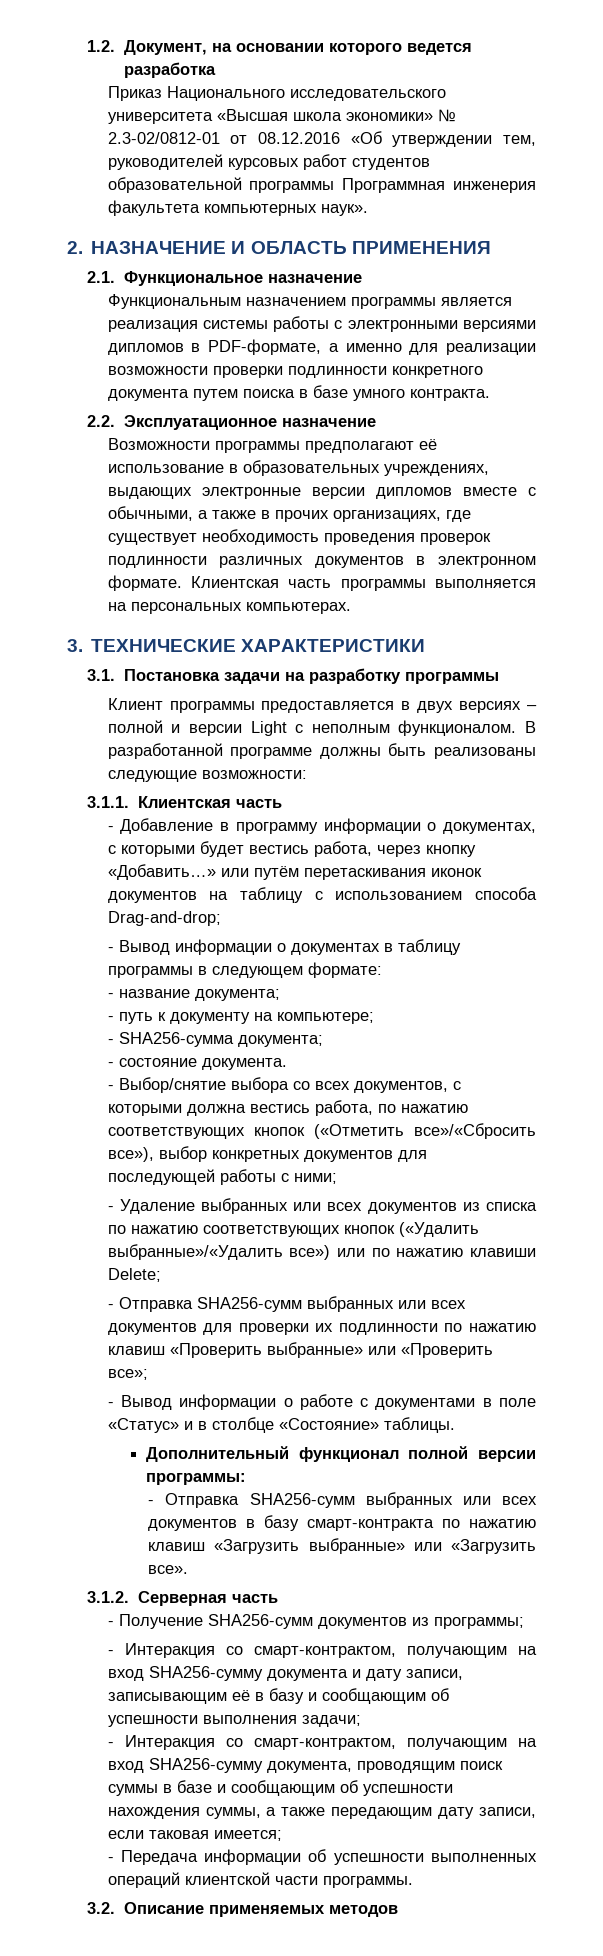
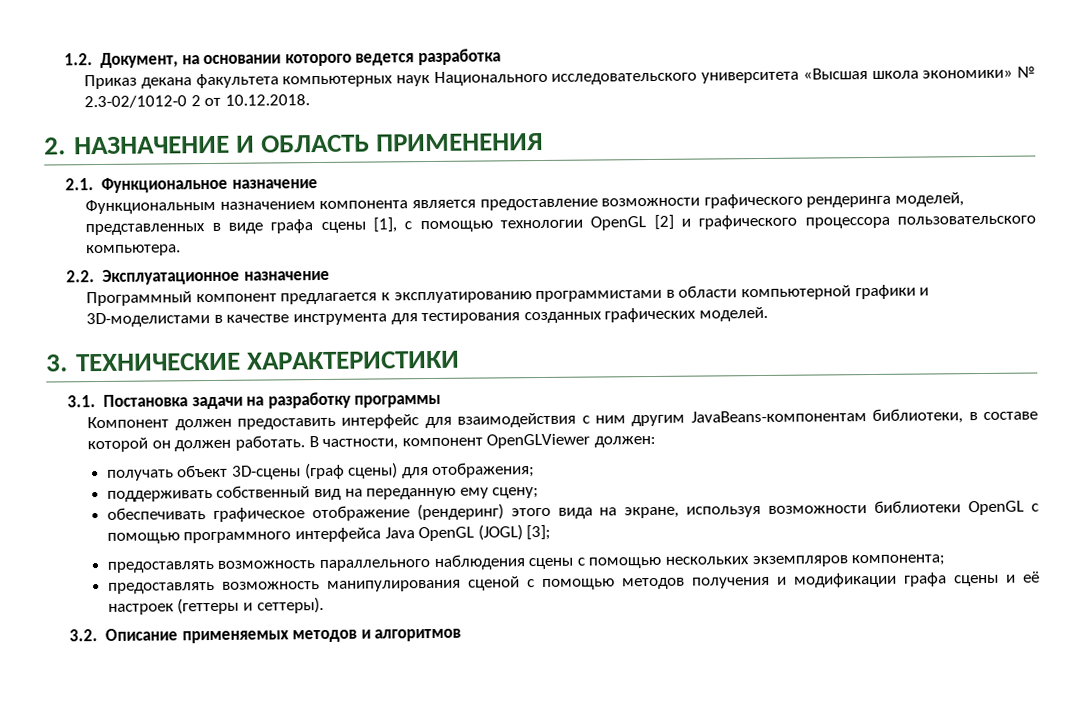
- Приказ Национального исследовательского университета «Высшая школа экономики» № 2.3-02/0812-01 от 08.12.2016 «Об утверждении тем, руководителей курсовых работ студентов образовательной программы Программная инженерия факультета компьютерных наук».
+ Приказ декана факультета компьютерных наук Национального исследовательского университета «Высшая школа экономики» № 2.3-02/1012-0 2 от 10.12.2018.
- Функциональным назначением программы является реализация системы работы с электронными версиями дипломов в PDF-формате, а именно для реализации возможности проверки подлинности конкретного документа путем поиска в базе умного контракта.
+ Функциональным назначением компонента является предоставление возможности графического рендеринга моделей, представленных в виде графа сцены [1], с помощью технологии OpenGL [2] и графического процессора пользовательского компьютера.
  2.2. Эксплуатационное назначение
- Возможности программы предполагают её использование в образовательных учреждениях, выдающих электронные версии дипломов вместе с обычными, а также в прочих организациях, где существует необходимость проведения проверок подлинности различных документов в электронном формате. Клиентская часть программы выполняется на персональных компьютерах.
+ Программный компонент предлагается к эксплуатированию программистами в области компьютерной графики и 3D-моделистами в качестве инструмента для тестирования созданных графических моделей.
- Клиент программы предоставляется в двух версиях – полной и версии Light с неполным функционалом. В разработанной программе должны быть реализованы следующие возможности:
- 3.1.1. Клиентская часть
- - Добавление в программу информации о документах, с которыми будет вестись работа, через кнопку «Добавить…» или путём перетаскивания иконок документов на таблицу с использованием способа Drag-and-drop;
- - Вывод информации о документах в таблицу программы в следующем формате:
- - название документа;
- - путь к документу на компьютере;
- - SHA256-сумма документа;
- - состояние документа.
- - Выбор/снятие выбора со всех документов, с которыми должна вестись работа, по нажатию соответствующих кнопок («Отметить все»/«Сбросить все»), выбор конкретных документов для последующей работы с ними;
- - Удаление выбранных или всех документов из списка по нажатию соответствующих кнопок («Удалить выбранные»/«Удалить все») или по нажатию клавиши Delete;
- - Отправка SHA256-сумм выбранных или всех документов для проверки их подлинности по нажатию клавиш «Проверить выбранные» или «Проверить все»;
- - Вывод информации о работе с документами в поле «Статус» и в столбце «Состояние» таблицы.
- Дополнительный функционал полной версии программы:
- - Отправка SHA256-сумм выбранных или всех документов в базу смарт-контракта по нажатию клавиш «Загрузить выбранные» или «Загрузить все».
- 3.1.2. Серверная часть
- - Получение SHA256-сумм документов из программы;
- - Интеракция со смарт-контрактом, получающим на вход SHA256-сумму документа и дату записи, записывающим её в базу и сообщающим об успешности выполнения задачи;
- - Интеракция со смарт-контрактом, получающим на вход SHA256-сумму документа, проводящим поиск суммы в базе и сообщающим об успешности нахождения суммы, а также передающим дату записи, если таковая имеется;
- - Передача информации об успешности выполненных операций клиентской части программы.
+ Компонент должен предоставить интерфейс для взаимодействия с ним другим JavaBeans-компонентам библиотеки, в составе которой он должен работать. В частности, компонент OpenGLViewer должен:
+ получать объект 3D-сцены (граф сцены) для отображения;
+ поддерживать собственный вид на переданную ему сцену;
+ обеспечивать графическое отображение (рендеринг) этого вида на экране, используя возможности библиотеки OpenGL с помощью программного интерфейса Java OpenGL (JOGL) [3];
+ предоставлять возможность параллельного наблюдения сцены с помощью нескольких экземпляров компонента;
+ предоставлять возможность манипулирования сценой с помощью методов получения и модификации графа сцены и её настроек (геттеры и сеттеры).
- 3.2. Описание применяемых методов
+ 3.2. Описание применяемых методов и алгоритмов

